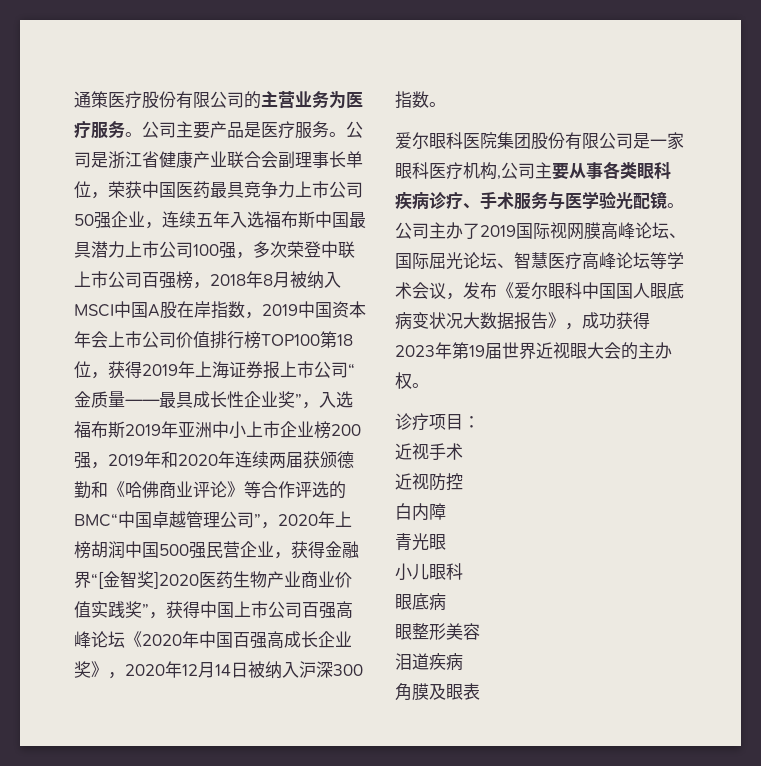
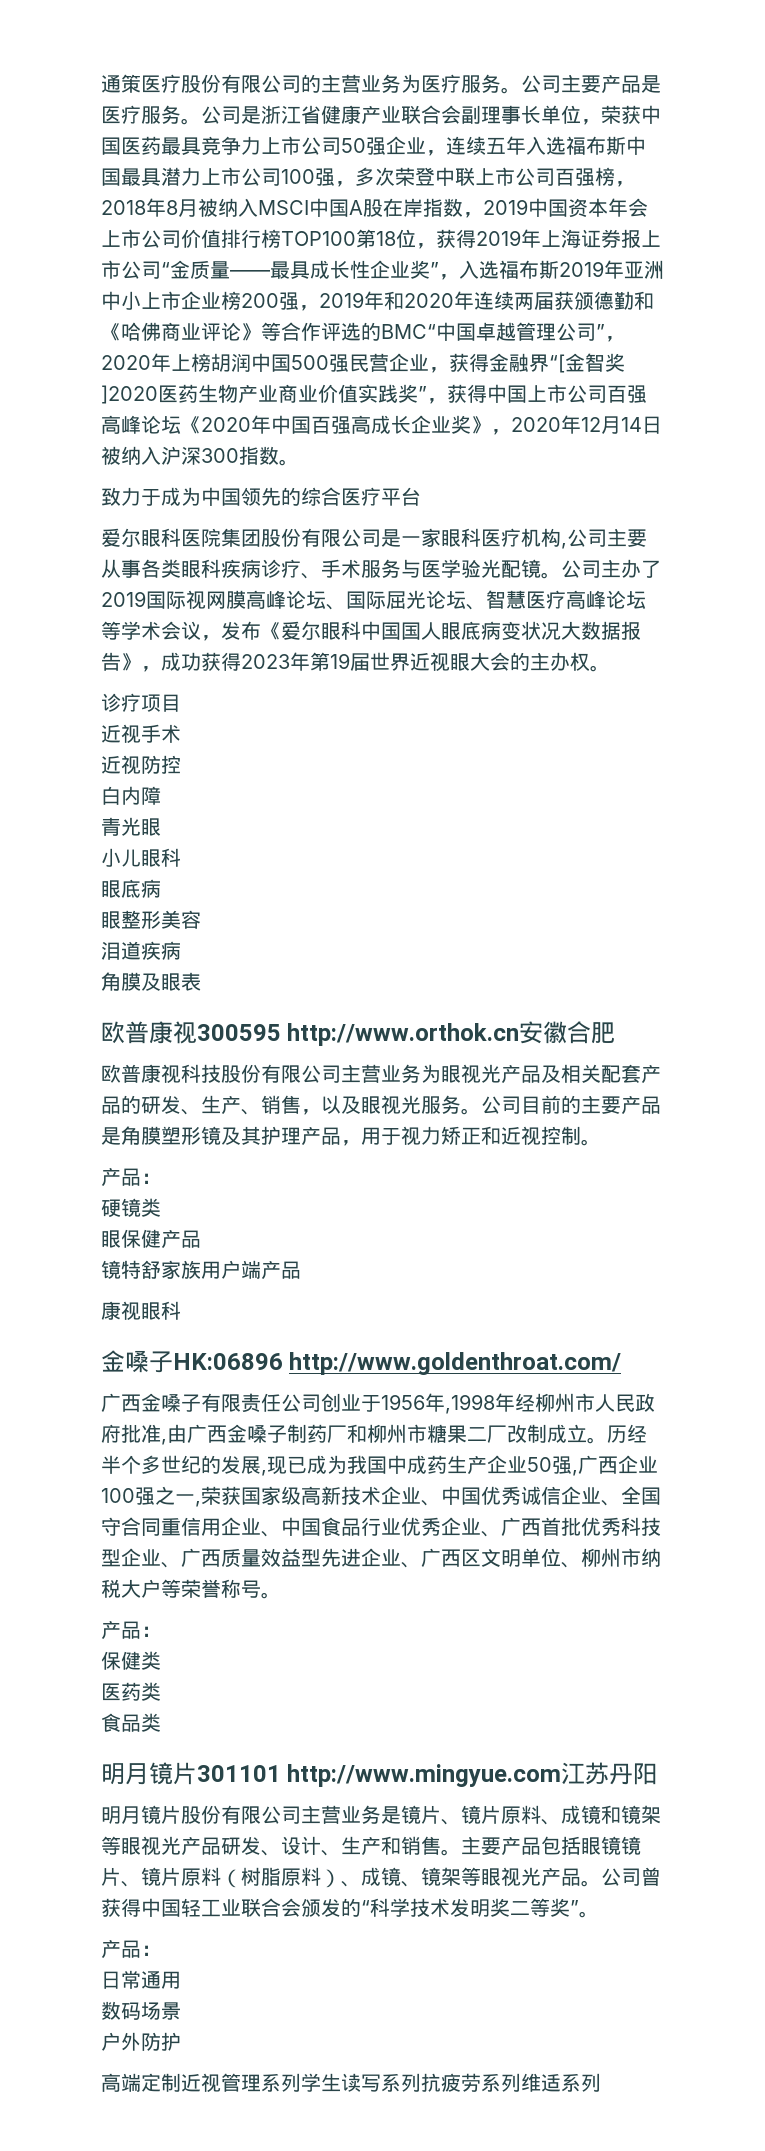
+ 致力于成为中国领先的综合医疗平台
- 诊疗项目：
+ 诊疗项目
+ 欧普康视300595 http://www.orthok.cn安徽合肥
+ 欧普康视科技股份有限公司主营业务为眼视光产品及相关配套产品的研发、生产、销售，以及眼视光服务。公司目前的主要产品是角膜塑形镜及其护理产品，用于视力矫正和近视控制。
+ 产品：
+ 硬镜类
+ 眼保健产品
+ 镜特舒家族用户端产品
+ 康视眼科
+ 金嗓子HK:06896 http://www.goldenthroat.com/
+ 广西金嗓子有限责任公司创业于1956年,1998年经柳州市人民政府批准,由广西金嗓子制药厂和柳州市糖果二厂改制成立。历经半个多世纪的发展,现已成为我国中成药生产企业50强,广西企业100强之一,荣获国家级高新技术企业、中国优秀诚信企业、全国守合同重信用企业、中国食品行业优秀企业、广西首批优秀科技型企业、广西质量效益型先进企业、广西区文明单位、柳州市纳税大户等荣誉称号。
+ 产品：
+ 保健类
+ 医药类
+ 食品类
+ 明月镜片301101 http://www.mingyue.com江苏丹阳
+ 明月镜片股份有限公司主营业务是镜片、镜片原料、成镜和镜架等眼视光产品研发、设计、生产和销售。主要产品包括眼镜镜片、镜片原料（树脂原料）、成镜、镜架等眼视光产品。公司曾获得中国轻工业联合会颁发的“科学技术发明奖二等奖”。
+ 产品：
+ 日常通用
+ 数码场景
+ 户外防护
+ 高端定制近视管理系列学生读写系列抗疲劳系列维适系列

